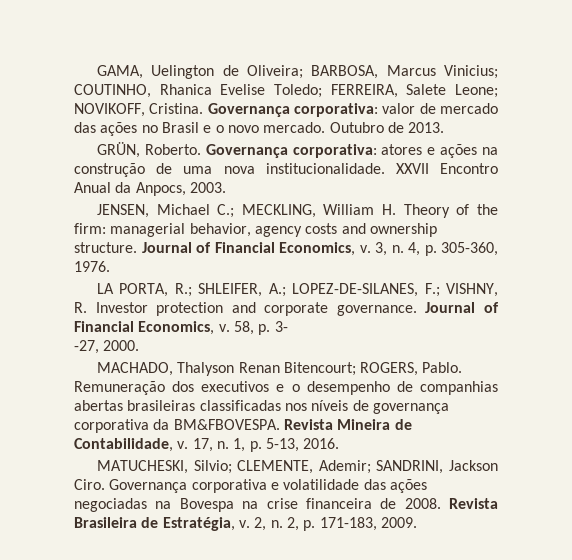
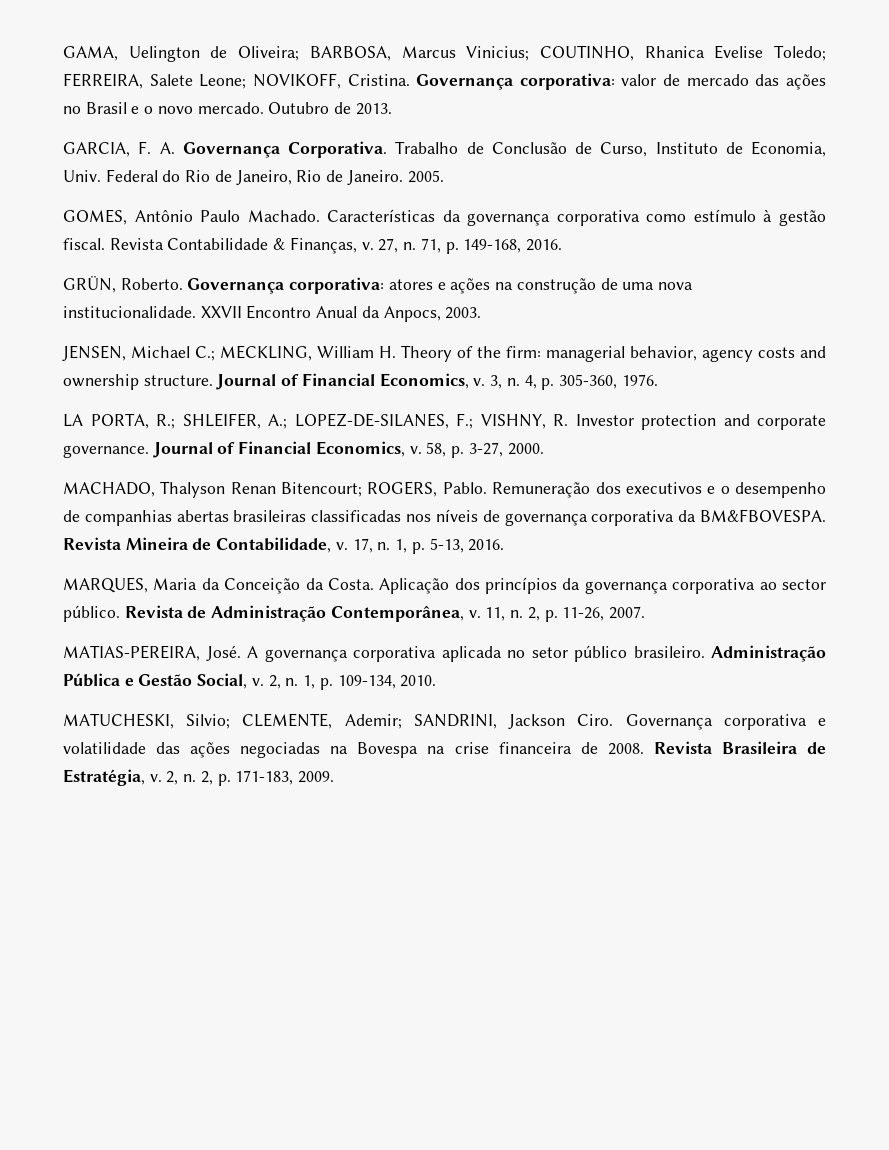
+ GARCIA, F. A. Governança Corporativa. Trabalho de Conclusão de Curso, Instituto de Economia, Univ. Federal do Rio de Janeiro, Rio de Janeiro. 2005.
+ GOMES, Antônio Paulo Machado. Características da governança corporativa como estímulo à gestão fiscal. Revista Contabilidade & Finanças, v. 27, n. 71, p. 149-168, 2016.
- 58, p. 3-
- -27, 2000.
+ 58, p. 3-27, 2000.
+ MARQUES, Maria da Conceição da Costa. Aplicação dos princípios da governança corporativa ao sector público. Revista de Administração Contemporânea, v. 11, n. 2, p. 11-26, 2007.
+ MATIAS-PEREIRA, José. A governança corporativa aplicada no setor público brasileiro. Administração Pública e Gestão Social, v. 2, n. 1, p. 109-134, 2010.

